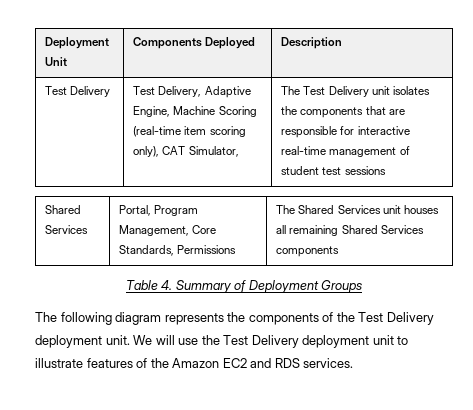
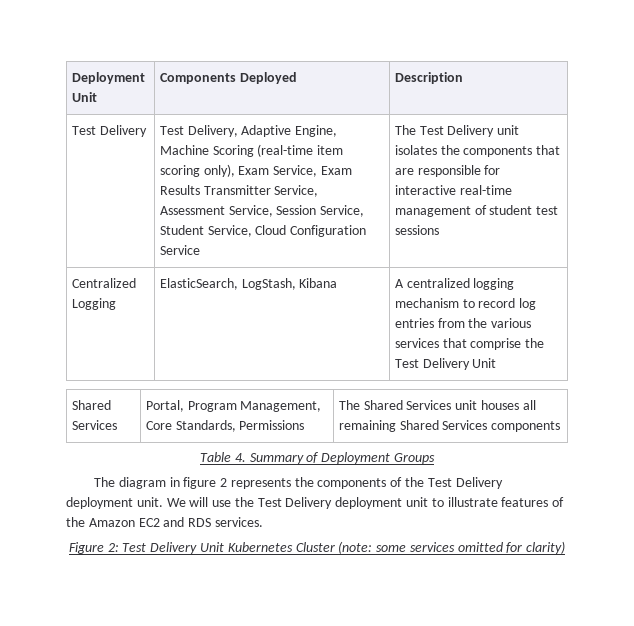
- Test Delivery, Adaptive Engine, Machine Scoring (real-time item scoring only), CAT Simulator,
+ Test Delivery, Adaptive Engine, Machine Scoring (real-time item scoring only), Exam Service, Exam Results Transmitter Service, Assessment Service, Session Service, Student Service, Cloud Configuration Service
+ Centralized Logging | ElasticSearch, LogStash, Kibana | A centralized logging mechanism to record log entries from the various services that comprise the Test Delivery Unit
- The following diagram represents the components of the Test Delivery deployment unit.
+ The diagram in figure 2 represents the components of the Test Delivery deployment unit.
+ Figure 2: Test Delivery Unit Kubernetes Cluster (note: some services omitted for clarity)

